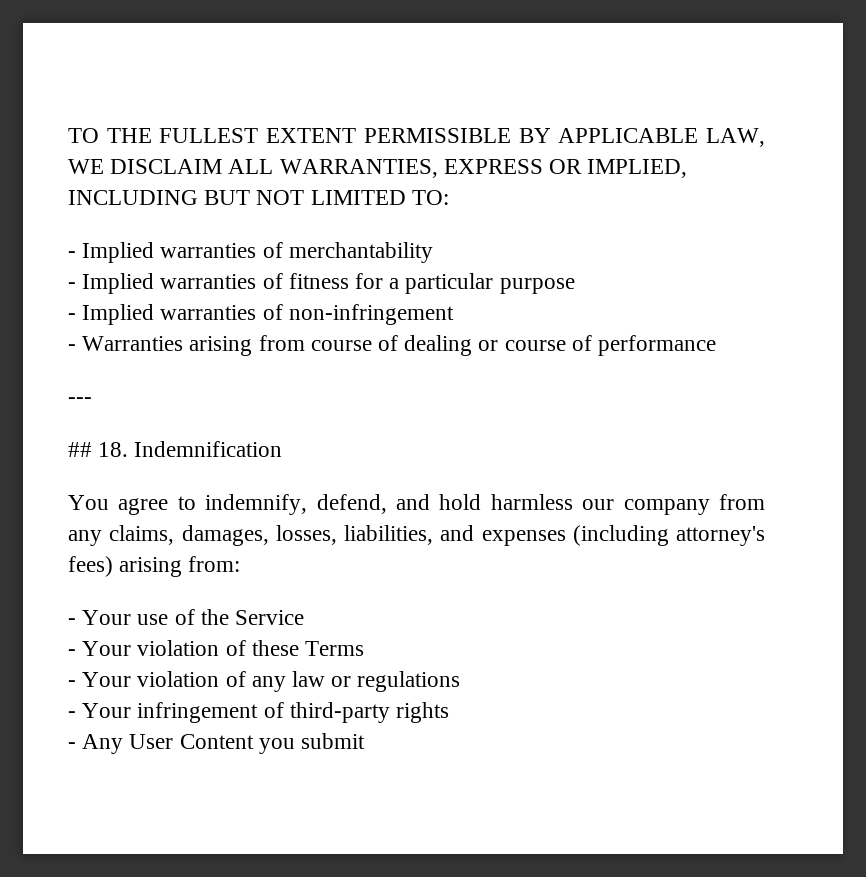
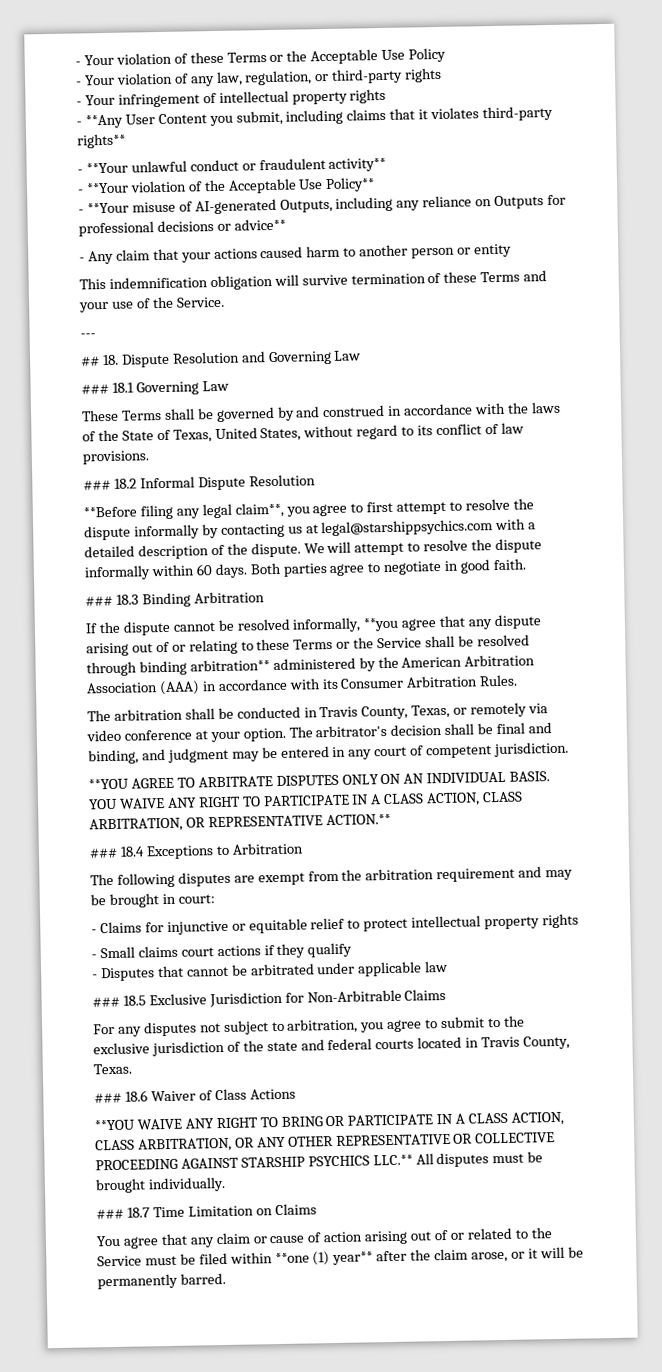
- TO THE FULLEST EXTENT PERMISSIBLE BY APPLICABLE LAW, WE DISCLAIM ALL WARRANTIES, EXPRESS OR IMPLIED, INCLUDING BUT NOT LIMITED TO:
- - Implied warranties of merchantability
- - Implied warranties of fitness for a particular purpose
- - Implied warranties of non-infringement
- - Warranties arising from course of dealing or course of performance
- ---
- ## 18. Indemnification
- You agree to indemnify, defend, and hold harmless our company from any claims, damages, losses, liabilities, and expenses (including attorney's fees) arising from:
- - Your use of the Service
- - Your violation of these Terms
+ - Your violation of these Terms or the Acceptable Use Policy
- - Your violation of any law or regulations
+ - Your violation of any law, regulation, or third-party rights
- - Your infringement of third-party rights
- - Any User Content you submit
+ - Your infringement of intellectual property rights
+ - **Any User Content you submit, including claims that it violates third-party rights**
+ - **Your unlawful conduct or fraudulent activity**
+ - **Your violation of the Acceptable Use Policy**
+ - **Your misuse of AI-generated Outputs, including any reliance on Outputs for professional decisions or advice**
+ - Any claim that your actions caused harm to another person or entity
+ This indemnification obligation will survive termination of these Terms and your use of the Service.
+ ---
+ ## 18. Dispute Resolution and Governing Law
+ ### 18.1 Governing Law
+ These Terms shall be governed by and construed in accordance with the laws of the State of Texas, United States, without regard to its conflict of law provisions.
+ ### 18.2 Informal Dispute Resolution
+ **Before filing any legal claim**, you agree to first attempt to resolve the dispute informally by contacting us at legal@starshippsychics.com with a detailed description of the dispute. We will attempt to resolve the dispute informally within 60 days. Both parties agree to negotiate in good faith.
+ ### 18.3 Binding Arbitration
+ If the dispute cannot be resolved informally, **you agree that any dispute arising out of or relating to these Terms or the Service shall be resolved through binding arbitration** administered by the American Arbitration Association (AAA) in accordance with its Consumer Arbitration Rules.
+ The arbitration shall be conducted in Travis County, Texas, or remotely via video conference at your option. The arbitrator's decision shall be final and binding, and judgment may be entered in any court of competent jurisdiction.
+ **YOU AGREE TO ARBITRATE DISPUTES ONLY ON AN INDIVIDUAL BASIS. YOU WAIVE ANY RIGHT TO PARTICIPATE IN A CLASS ACTION, CLASS ARBITRATION, OR REPRESENTATIVE ACTION.**
+ ### 18.4 Exceptions to Arbitration
+ The following disputes are exempt from the arbitration requirement and may be brought in court:
+ - Claims for injunctive or equitable relief to protect intellectual property rights
+ - Small claims court actions if they qualify
+ - Disputes that cannot be arbitrated under applicable law
+ ### 18.5 Exclusive Jurisdiction for Non-Arbitrable Claims
+ For any disputes not subject to arbitration, you agree to submit to the exclusive jurisdiction of the state and federal courts located in Travis County, Texas.
+ ### 18.6 Waiver of Class Actions
+ **YOU WAIVE ANY RIGHT TO BRING OR PARTICIPATE IN A CLASS ACTION, CLASS ARBITRATION, OR ANY OTHER REPRESENTATIVE OR COLLECTIVE PROCEEDING AGAINST STARSHIP PSYCHICS LLC.** All disputes must be brought individually.
+ ### 18.7 Time Limitation on Claims
+ You agree that any claim or cause of action arising out of or related to the Service must be filed within **one (1) year** after the claim arose, or it will be permanently barred.

